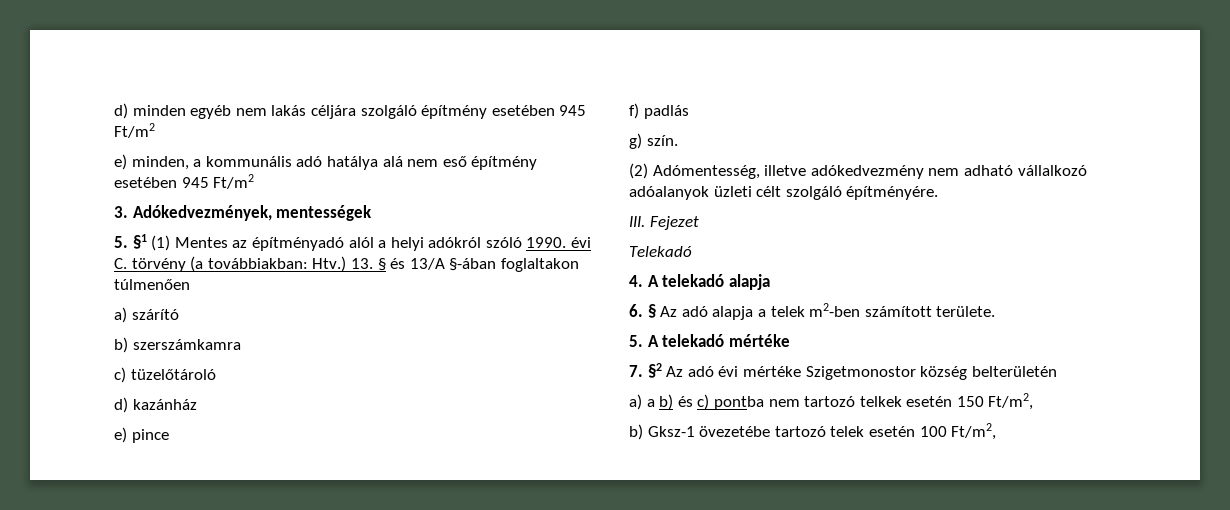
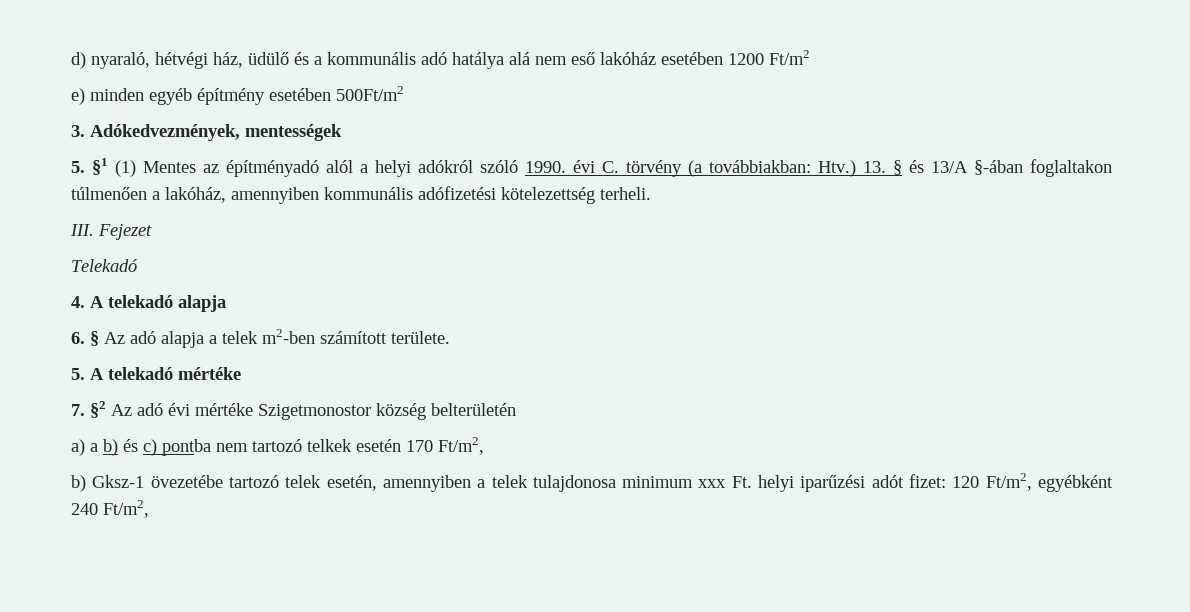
- d) minden egyéb nem lakás céljára szolgáló építmény esetében 945 Ft/m2
- e) minden, a kommunális adó hatálya alá nem eső építmény esetében 945 Ft/m2
+ d) nyaraló, hétvégi ház, üdülő és a kommunális adó hatálya alá nem eső lakóház esetében 1200 Ft/m2
+ e) minden egyéb építmény esetében 500Ft/m2
- 5. §1 (1) Mentes az építményadó alól a helyi adókról szóló 1990. évi C. törvény (a továbbiakban: Htv.) 13. § és 13/A §-ában foglaltakon túlmenően
- a) szárító
- b) szerszámkamra
- c) tüzelőtároló
- d) kazánház
- e) pince
- f) padlás
- g) szín.
- (2) Adómentesség, illetve adókedvezmény nem adható vállalkozó adóalanyok üzleti célt szolgáló építményére.
+ 5. §1 (1) Mentes az építményadó alól a helyi adókról szóló 1990. évi C. törvény (a továbbiakban: Htv.) 13. § és 13/A §-ában foglaltakon túlmenően a lakóház, amennyiben kommunális adófizetési kötelezettség terheli.
- a) a b) és c) pontba nem tartozó telkek esetén 150 Ft/m2,
+ a) a b) és c) pontba nem tartozó telkek esetén 170 Ft/m2,
- b) Gksz-1 övezetébe tartozó telek esetén 100 Ft/m2,
+ b) Gksz-1 övezetébe tartozó telek esetén, amennyiben a telek tulajdonosa minimum xxx Ft. helyi iparűzési adót fizet: 120 Ft/m2, egyébként 240 Ft/m2,

